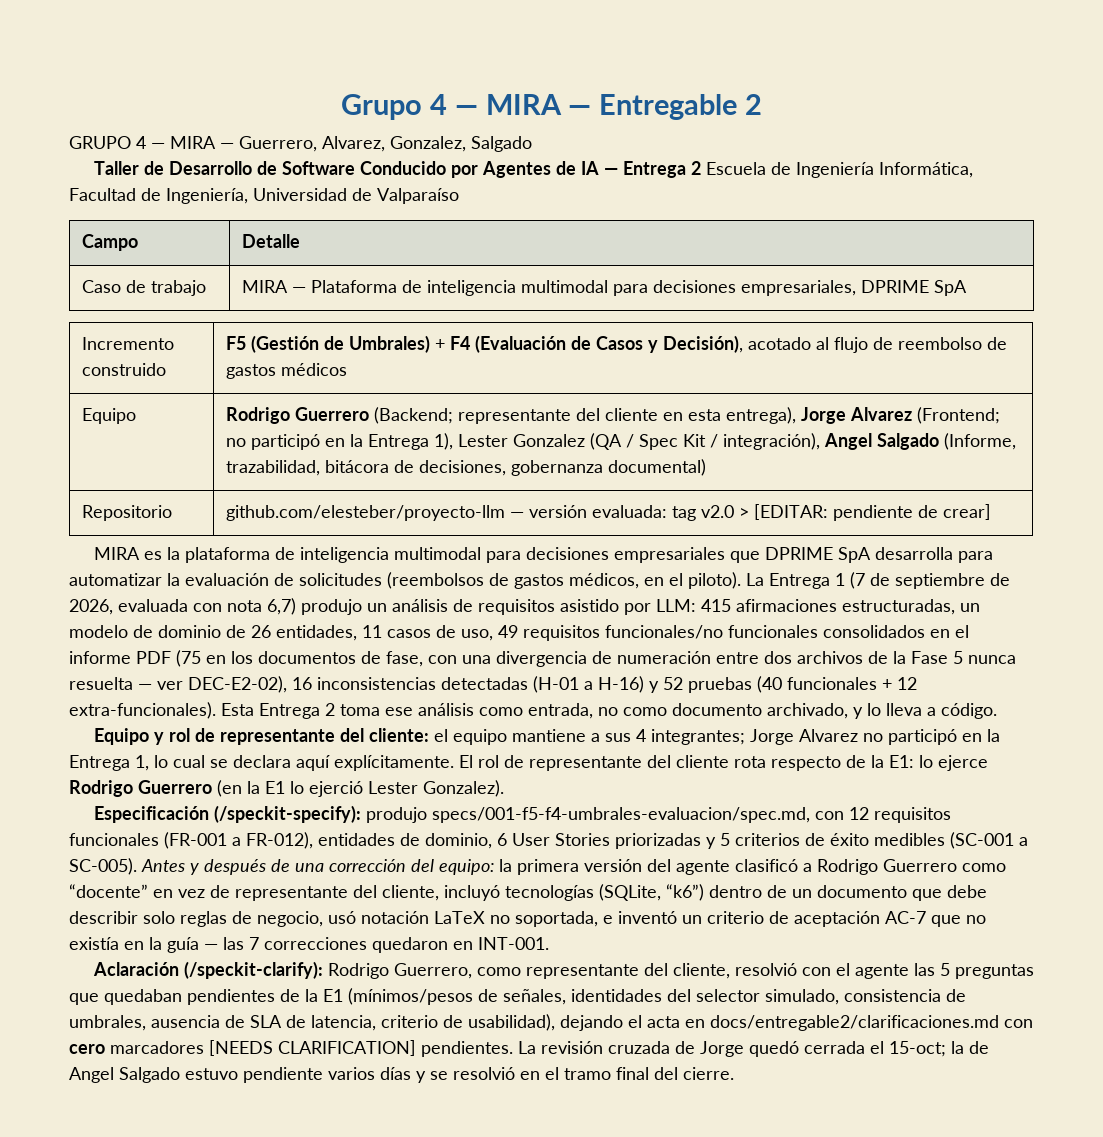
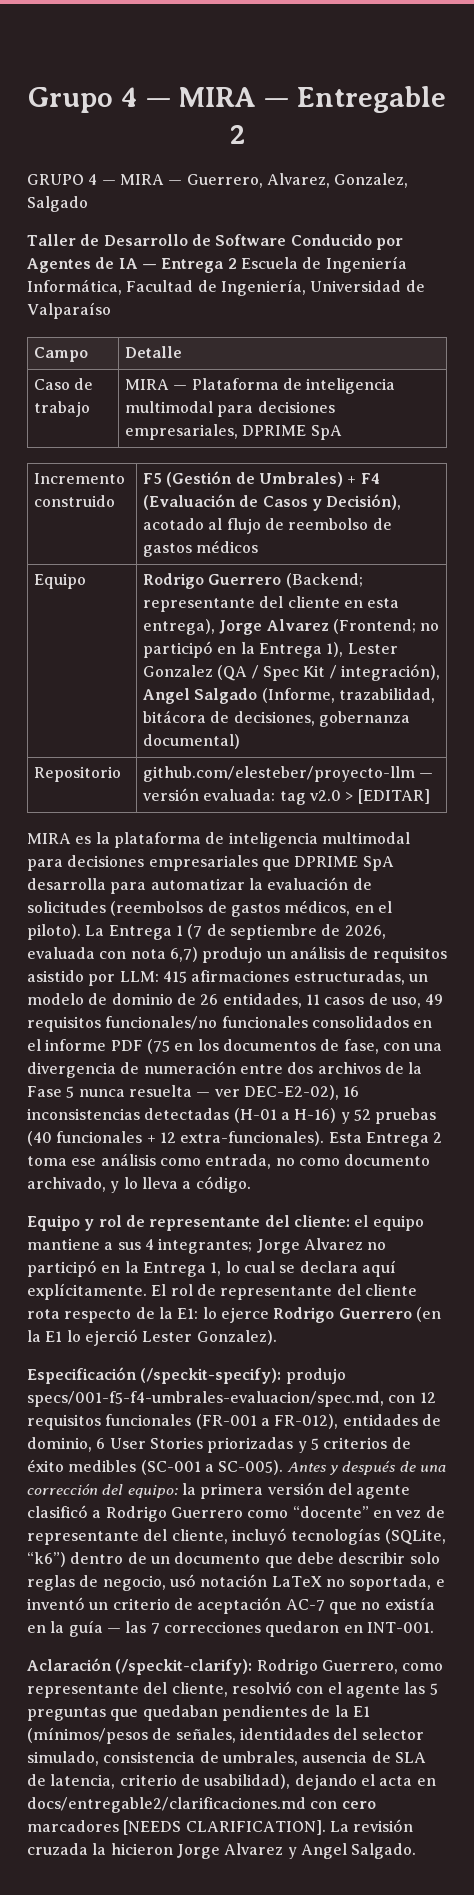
- Repositorio | github.com/elesteber/proyecto-llm — versión evaluada: tag v2.0 > [EDITAR: pendiente de crear]
+ Repositorio | github.com/elesteber/proyecto-llm — versión evaluada: tag v2.0 > [EDITAR]
- Aclaración (/speckit-clarify): Rodrigo Guerrero, como representante del cliente, resolvió con el agente las 5 preguntas que quedaban pendientes de la E1 (mínimos/pesos de señales, identidades del selector simulado, consistencia de umbrales, ausencia de SLA de latencia, criterio de usabilidad), dejando el acta en docs/entregable2/clarificaciones.md con cero marcadores [NEEDS CLARIFICATION] pendientes.
+ Aclaración (/speckit-clarify): Rodrigo Guerrero, como representante del cliente, resolvió con el agente las 5 preguntas que quedaban pendientes de la E1 (mínimos/pesos de señales, identidades del selector simulado, consistencia de umbrales, ausencia de SLA de latencia, criterio de usabilidad), dejando el acta en docs/entregable2/clarificaciones.md con cero marcadores [NEEDS CLARIFICATION].
- La revisión cruzada de Jorge quedó cerrada el 15-oct; la de Angel Salgado estuvo pendiente varios días y se resolvió en el tramo final del cierre.
+ La revisión cruzada la hicieron Jorge Alvarez y Angel Salgado.

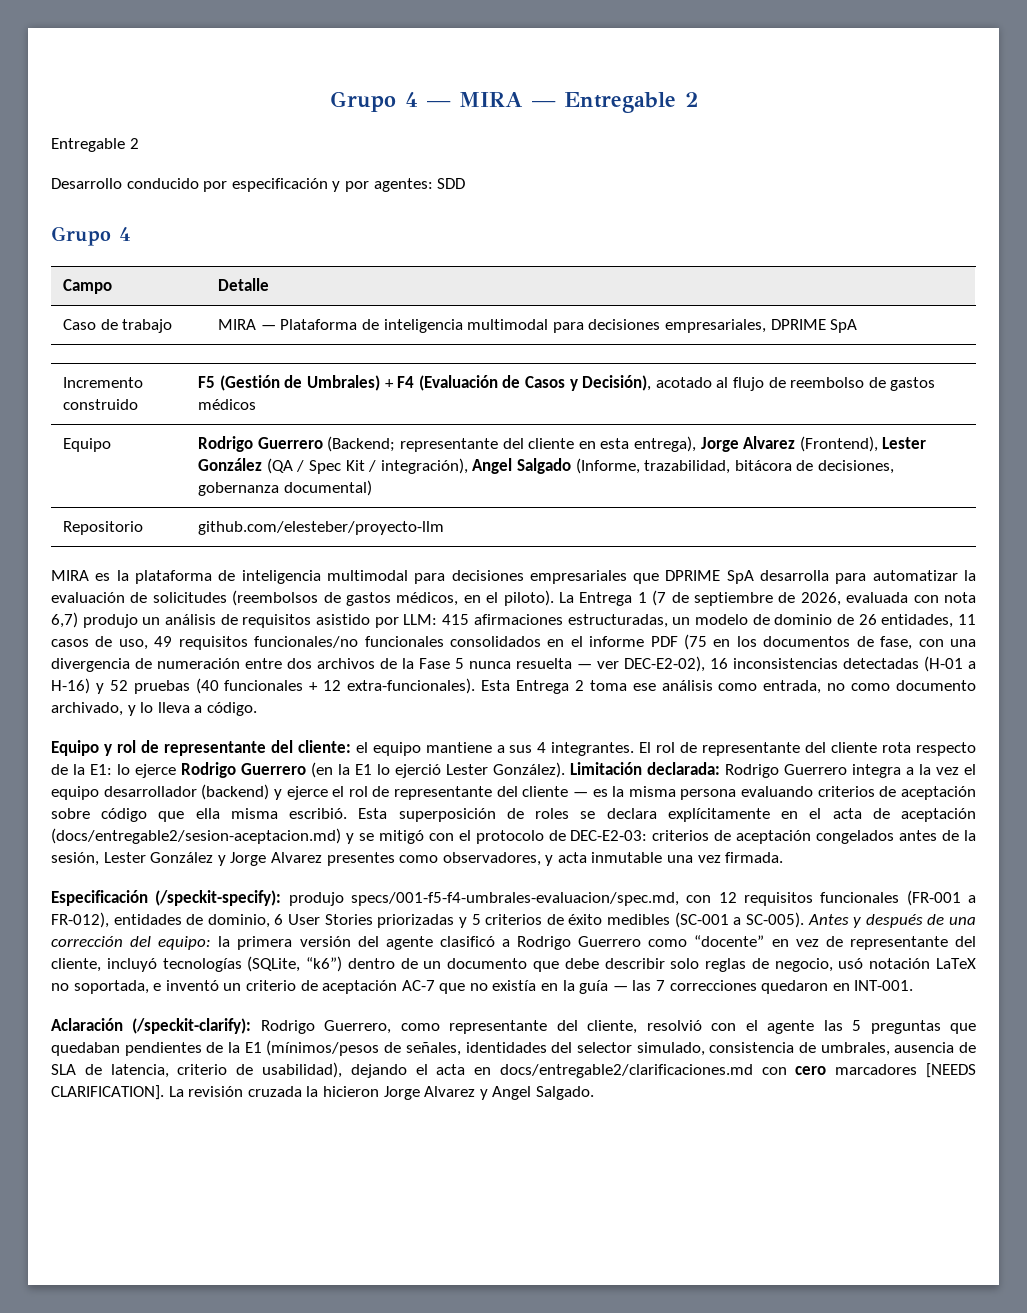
  Grupo 4 — MIRA — Entregable 2
- GRUPO 4 — MIRA — Guerrero, Alvarez, Gonzalez, Salgado
- Taller de Desarrollo de Software Conducido por Agentes de IA — Entrega 2 Escuela de Ingeniería Informática, Facultad de Ingeniería, Universidad de Valparaíso
+ Entregable 2
+ Desarrollo conducido por especificación y por agentes: SDD
+ Grupo 4
- Equipo | Rodrigo Guerrero (Backend; representante del cliente en esta entrega), Jorge Alvarez (Frontend; no participó en la Entrega 1), Lester Gonzalez (QA / Spec Kit / integración), Angel Salgado (Informe, trazabilidad, bitácora de decisiones, gobernanza documental)
+ Equipo | Rodrigo Guerrero (Backend; representante del cliente en esta entrega), Jorge Alvarez (Frontend), Lester González (QA / Spec Kit / integración), Angel Salgado (Informe, trazabilidad, bitácora de decisiones, gobernanza documental)
- Repositorio | github.com/elesteber/proyecto-llm — versión evaluada: tag v2.0 > [EDITAR]
+ Repositorio | github.com/elesteber/proyecto-llm
- Equipo y rol de representante del cliente: el equipo mantiene a sus 4 integrantes; Jorge Alvarez no participó en la Entrega 1, lo cual se declara aquí explícitamente.
+ Equipo y rol de representante del cliente: el equipo mantiene a sus 4 integrantes.
- El rol de representante del cliente rota respecto de la E1: lo ejerce Rodrigo Guerrero (en la E1 lo ejerció Lester Gonzalez).
+ El rol de representante del cliente rota respecto de la E1: lo ejerce Rodrigo Guerrero (en la E1 lo ejerció Lester González). Limitación declarada: Rodrigo Guerrero integra a la vez el equipo desarrollador (backend) y ejerce el rol de representante del cliente — es la misma persona evaluando criterios de aceptación sobre código que ella misma escribió. Esta superposición de roles se declara explícitamente en el acta de aceptación (docs/entregable2/sesion-aceptacion.md) y se mitigó con el protocolo de DEC-E2-03: criterios de aceptación congelados antes de la sesión, Lester González y Jorge Alvarez presentes como observadores, y acta inmutable una vez firmada.

